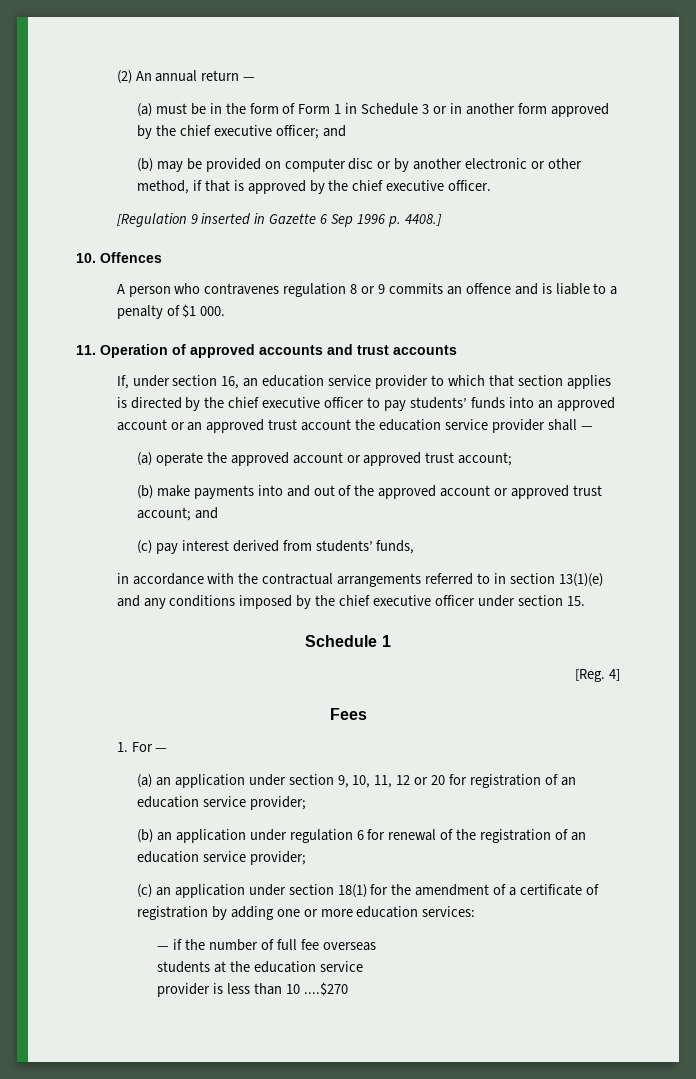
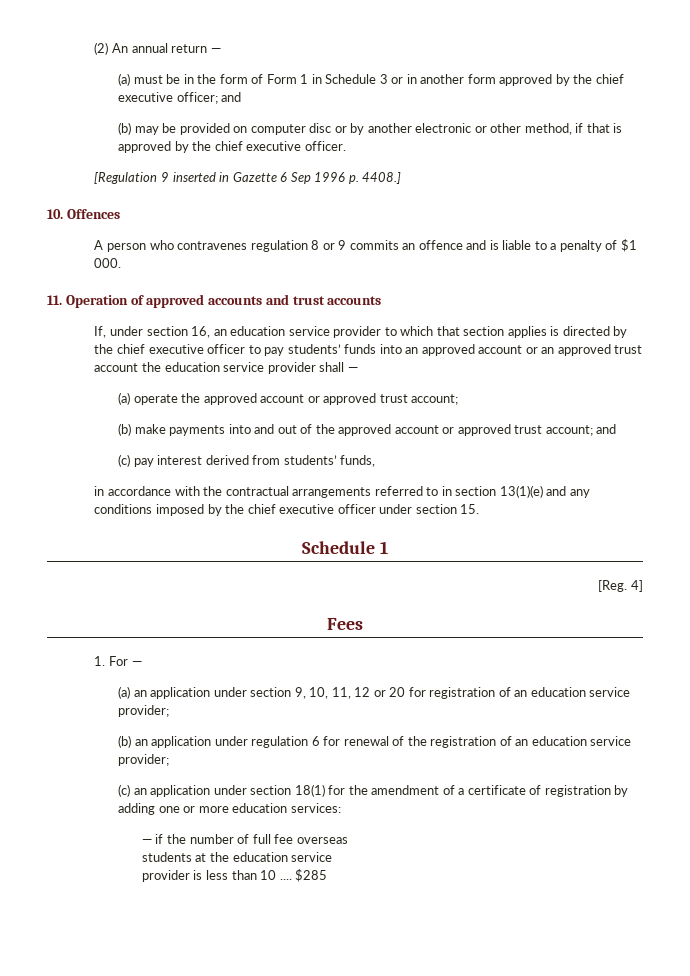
- provider is less than 10 ....$270
+ provider is less than 10 .... $285

